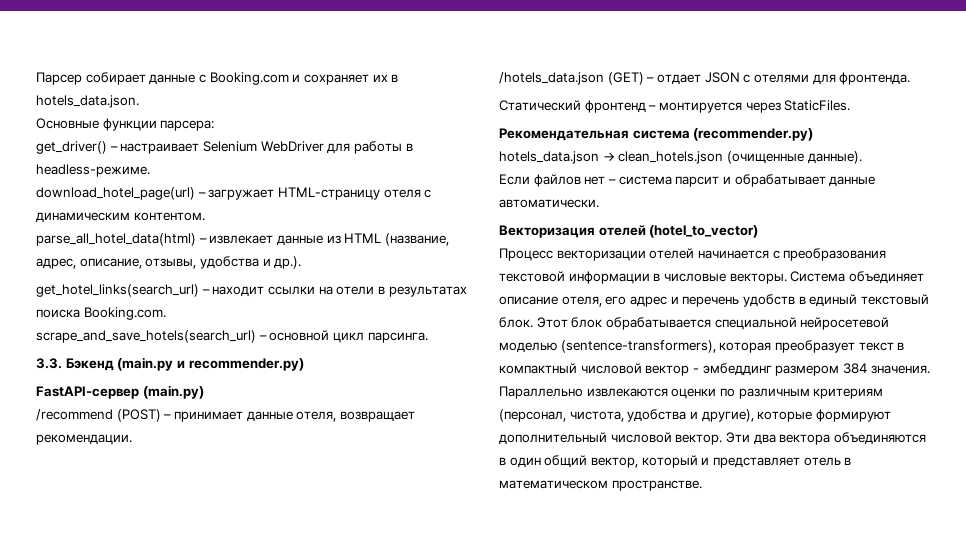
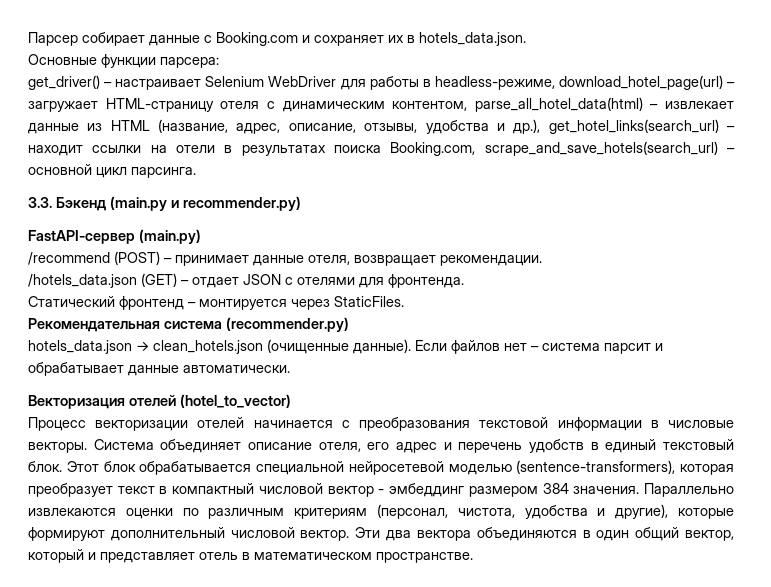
- get_driver() – настраивает Selenium WebDriver для работы в headless-режиме.
- download_hotel_page(url) – загружает HTML-страницу отеля с динамическим контентом.
- parse_all_hotel_data(html) – извлекает данные из HTML (название, адрес, описание, отзывы, удобства и др.).
- get_hotel_links(search_url) – находит ссылки на отели в результатах поиска Booking.com.
- scrape_and_save_hotels(search_url) – основной цикл парсинга.
+ get_driver() – настраивает Selenium WebDriver для работы в headless-режиме, download_hotel_page(url) – загружает HTML-страницу отеля с динамическим контентом, parse_all_hotel_data(html) – извлекает данные из HTML (название, адрес, описание, отзывы, удобства и др.), get_hotel_links(search_url) – находит ссылки на отели в результатах поиска Booking.com, scrape_and_save_hotels(search_url) – основной цикл парсинга.
- hotels_data.json → clean_hotels.json (очищенные данные).
- Если файлов нет – система парсит и обрабатывает данные автоматически.
+ hotels_data.json → clean_hotels.json (очищенные данные). Если файлов нет – система парсит и обрабатывает данные автоматически.

